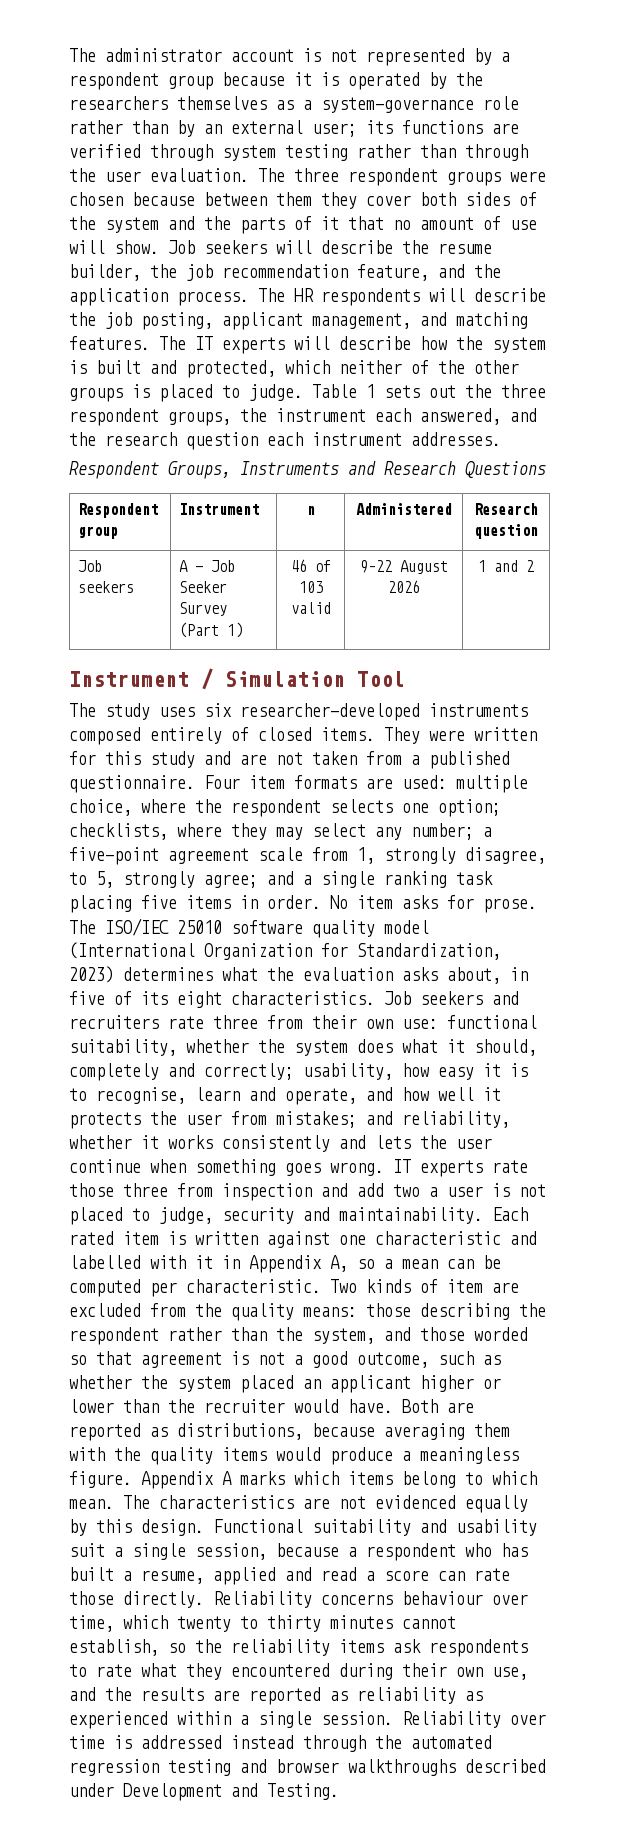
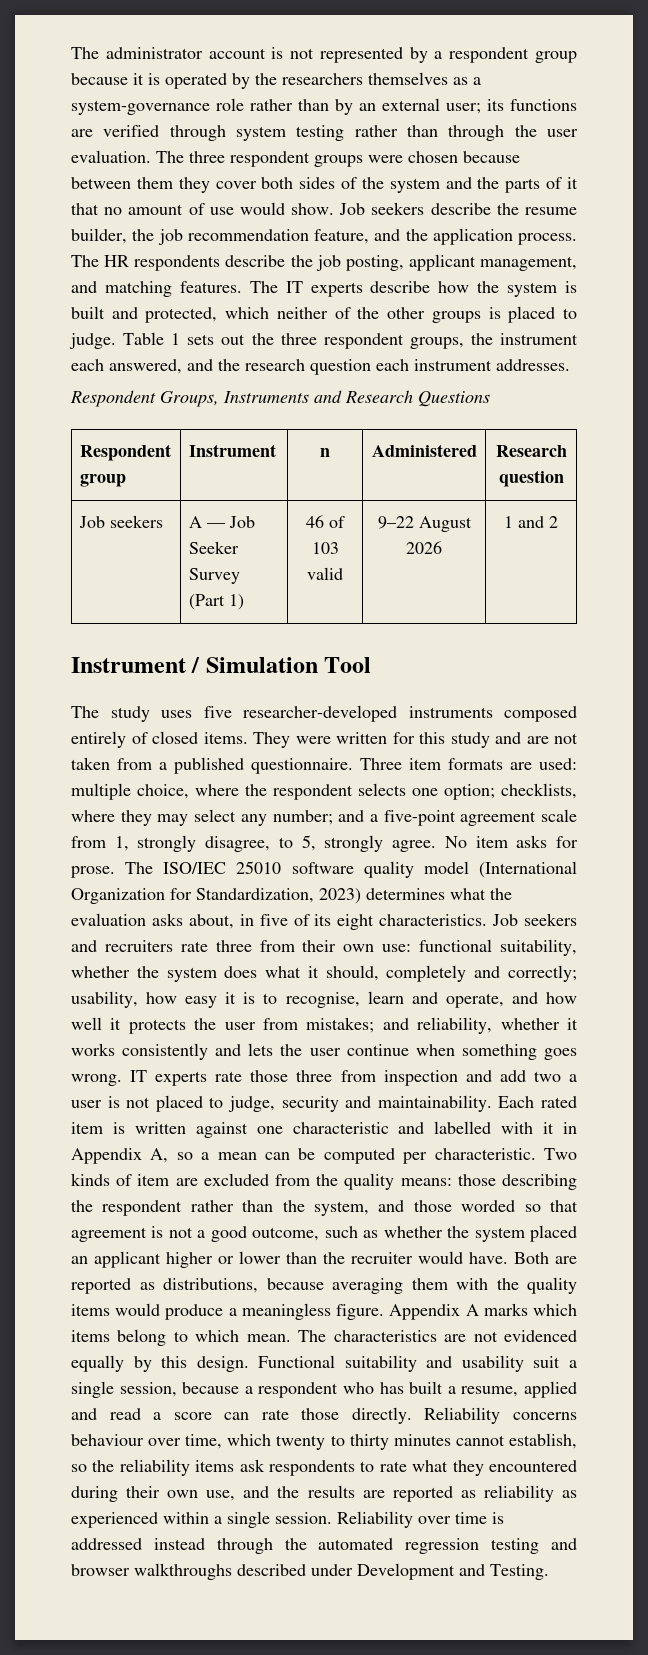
- The three respondent groups were chosen because between them they cover both sides of the system and the parts of it that no amount of use will show.
+ The three respondent groups were chosen because between them they cover both sides of the system and the parts of it that no amount of use would show.
- Job seekers will describe the resume builder, the job recommendation feature, and the application process.
+ Job seekers describe the resume builder, the job recommendation feature, and the application process.
- The HR respondents will describe the job posting, applicant management, and matching features.
+ The HR respondents describe the job posting, applicant management, and matching features.
- The IT experts will describe how the system is built and protected, which neither of the other groups is placed to judge.
+ The IT experts describe how the system is built and protected, which neither of the other groups is placed to judge.
- The study uses six researcher-developed instruments composed entirely of closed items.
+ The study uses five researcher-developed instruments composed entirely of closed items.
- Four item formats are used: multiple choice, where the respondent selects one option; checklists, where they may select any number; a five-point agreement scale from 1, strongly disagree, to 5, strongly agree; and a single ranking task placing five items in order.
+ Three item formats are used: multiple choice, where the respondent selects one option; checklists, where they may select any number; and a five-point agreement scale from 1, strongly disagree, to 5, strongly agree.

